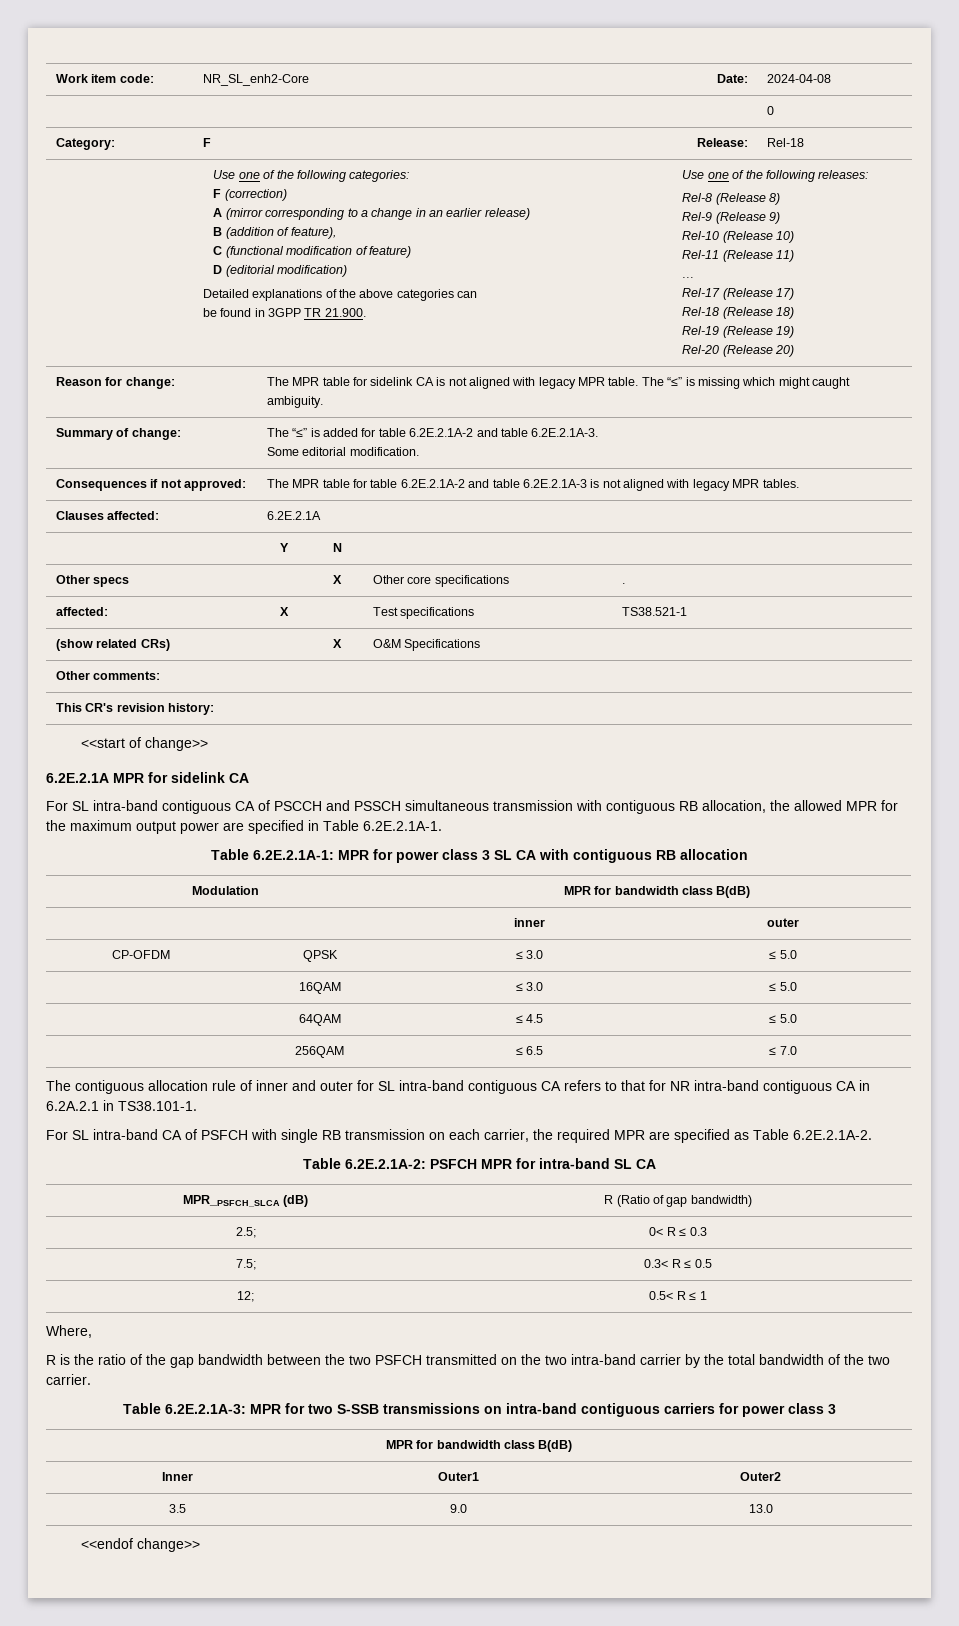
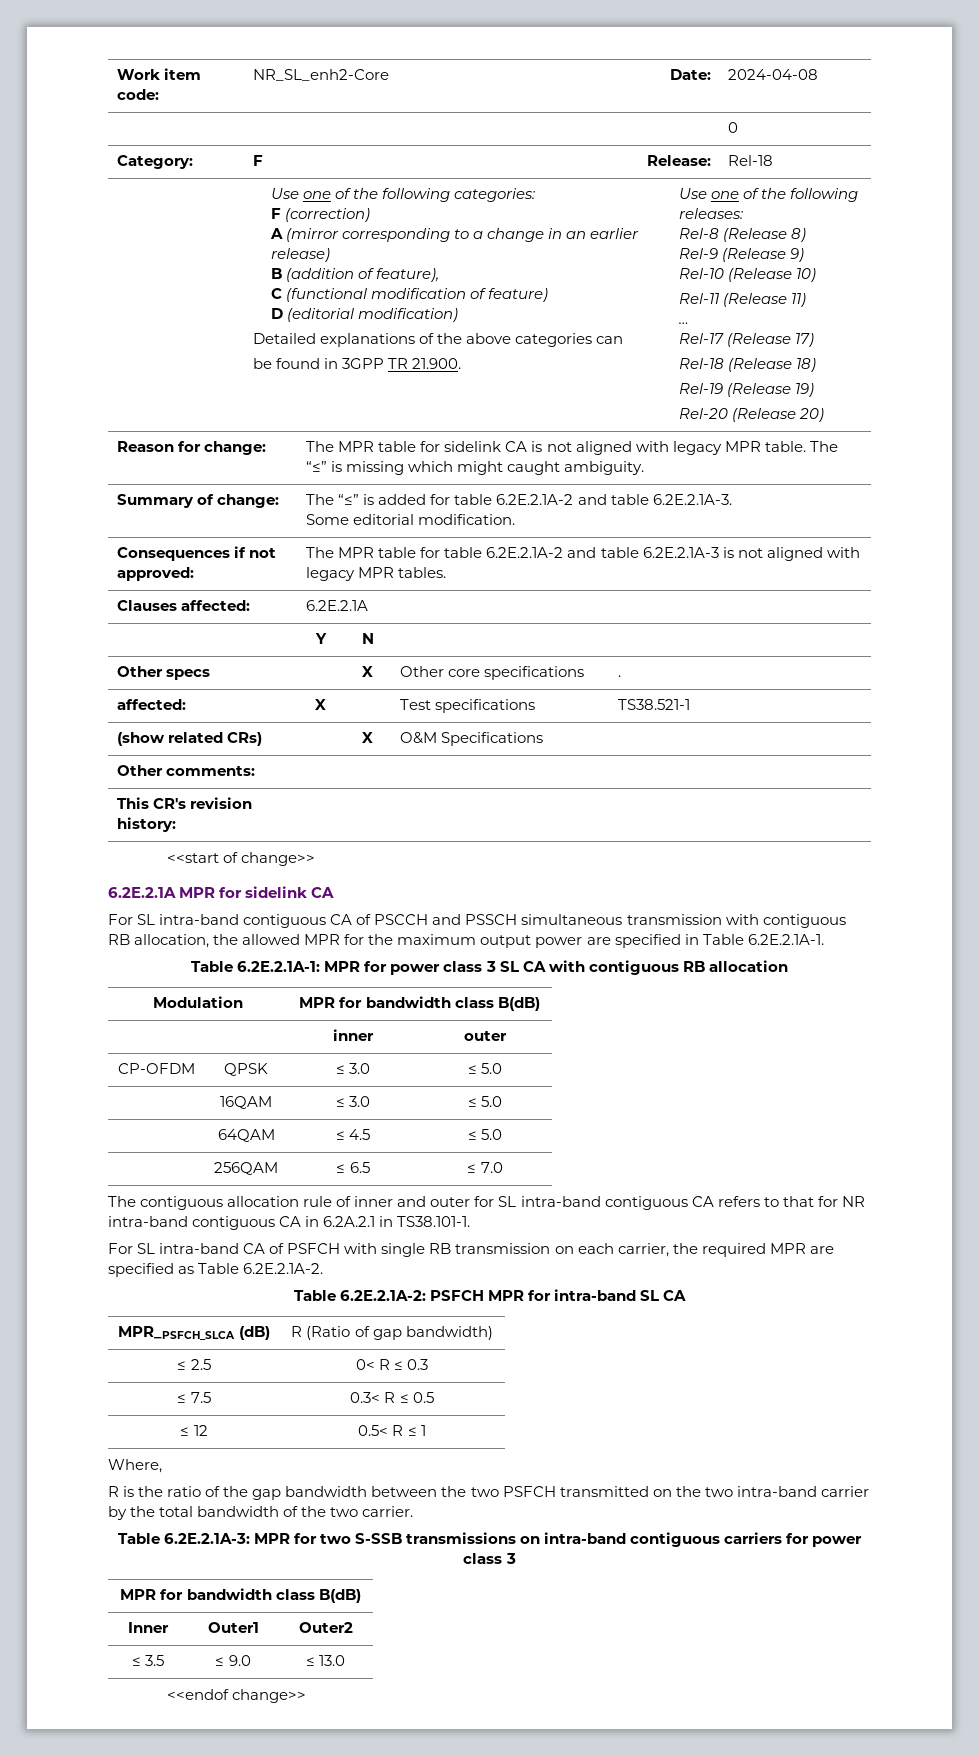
- 2.5; | 0< R ≤ 0.3
+ ≤ 2.5 | 0< R ≤ 0.3
- 7.5; | 0.3< R ≤ 0.5
+ ≤ 7.5 | 0.3< R ≤ 0.5
- 12; | 0.5< R ≤ 1
+ ≤ 12 | 0.5< R ≤ 1
- 3.5 | 9.0 | 13.0
+ ≤ 3.5 | ≤ 9.0 | ≤ 13.0

